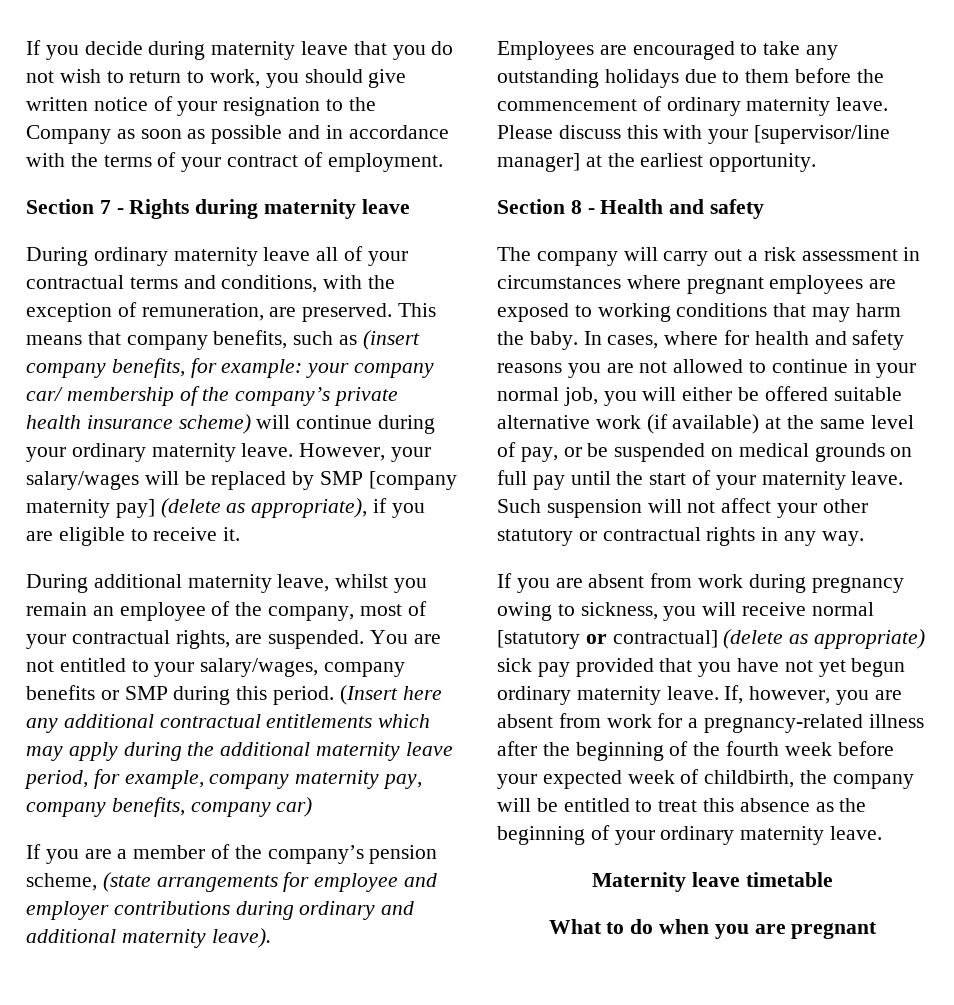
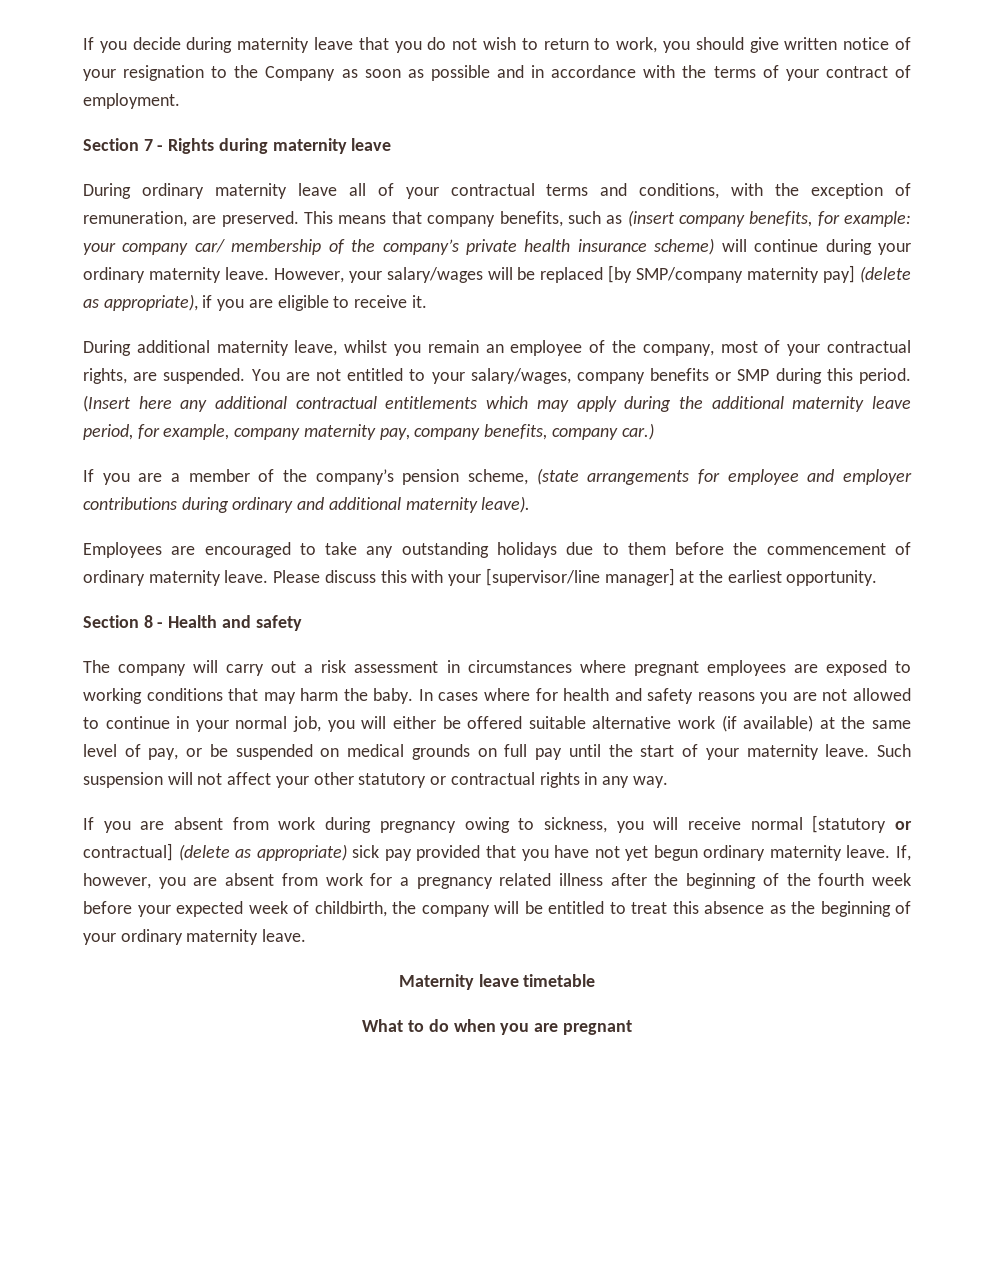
- However, your salary/wages will be replaced by SMP [company maternity pay] (delete as appropriate), if you are eligible to receive it.
+ However, your salary/wages will be replaced [by SMP/company maternity pay] (delete as appropriate), if you are eligible to receive it.
- (Insert here any additional contractual entitlements which may apply during the additional maternity leave period, for example, company maternity pay, company benefits, company car)
+ (Insert here any additional contractual entitlements which may apply during the additional maternity leave period, for example, company maternity pay, company benefits, company car.)
- In cases, where for health and safety reasons you are not allowed to continue in your normal job, you will either be offered suitable alternative work (if available) at the same level of pay, or be suspended on medical grounds on full pay until the start of your maternity leave.
+ In cases where for health and safety reasons you are not allowed to continue in your normal job, you will either be offered suitable alternative work (if available) at the same level of pay, or be suspended on medical grounds on full pay until the start of your maternity leave.
- If, however, you are absent from work for a pregnancy-related illness after the beginning of the fourth week before your expected week of childbirth, the company will be entitled to treat this absence as the beginning of your ordinary maternity leave.
+ If, however, you are absent from work for a pregnancy related illness after the beginning of the fourth week before your expected week of childbirth, the company will be entitled to treat this absence as the beginning of your ordinary maternity leave.

